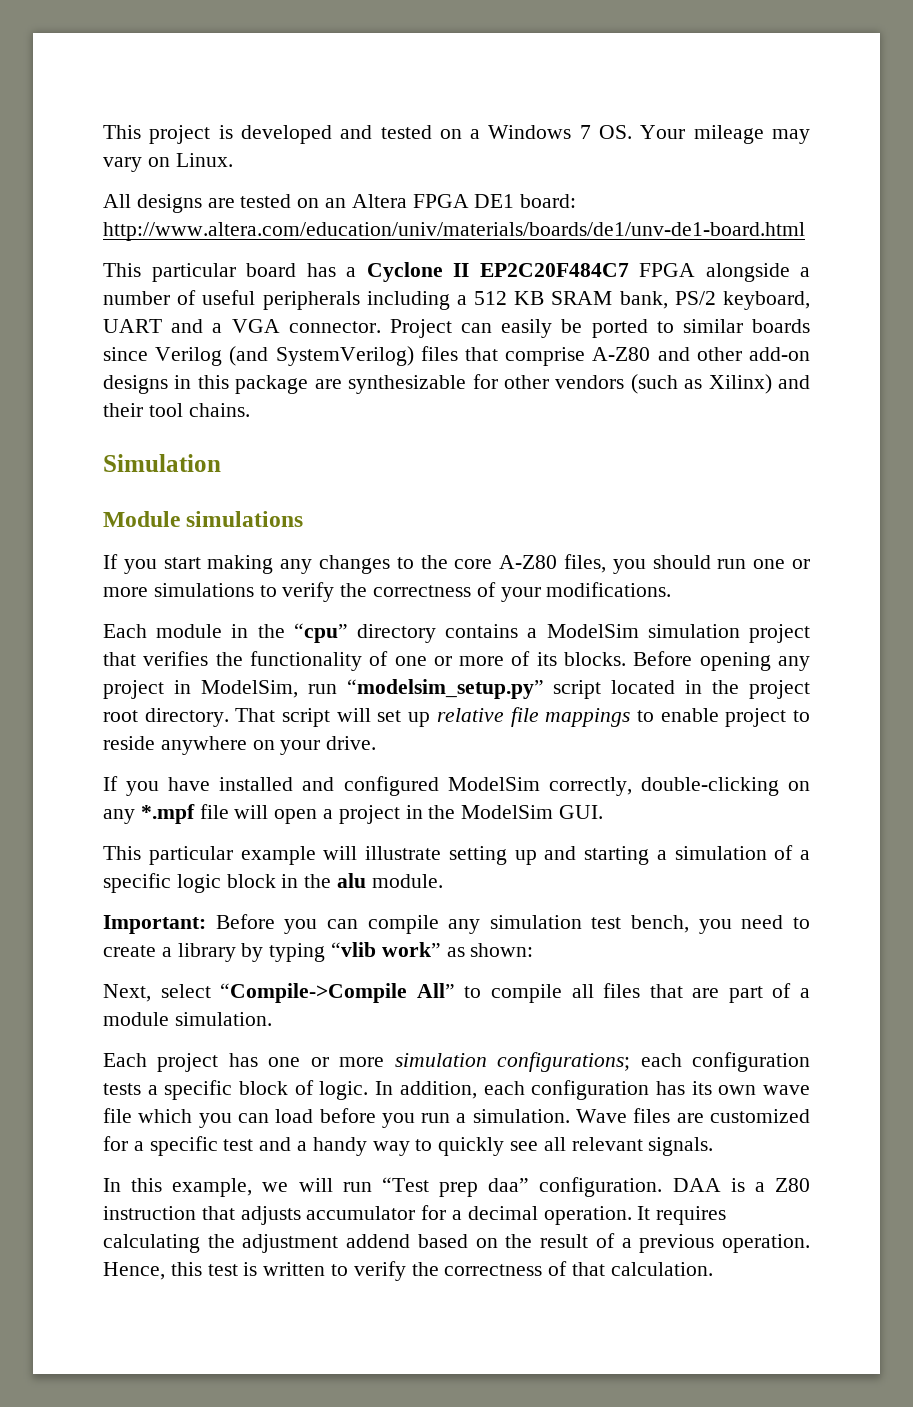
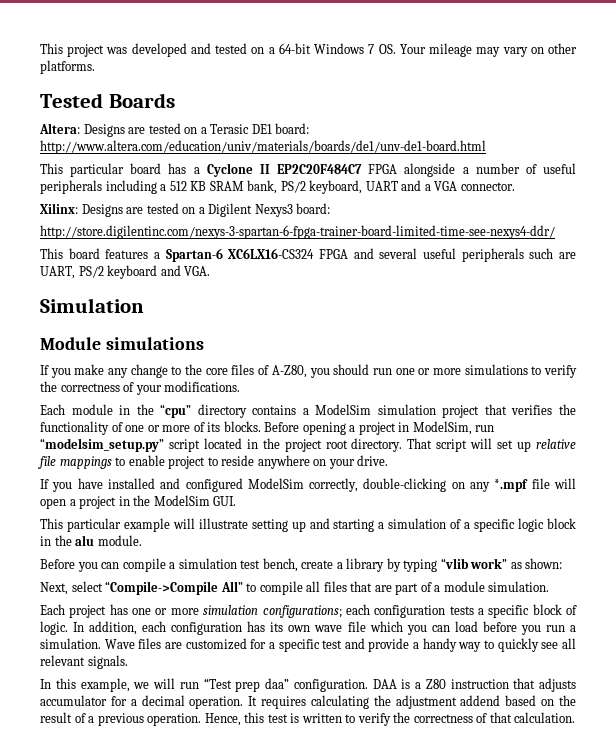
- This project is developed and tested on a Windows 7 OS. Your mileage may vary on Linux.
- All designs are tested on an Altera FPGA DE1 board: http://www.altera.com/education/univ/materials/boards/de1/unv-de1-board.html
+ This project was developed and tested on a 64-bit Windows 7 OS. Your mileage may vary on other platforms.
+ Tested Boards
+ Altera: Designs are tested on a Terasic DE1 board: http://www.altera.com/education/univ/materials/boards/de1/unv-de1-board.html
- This particular board has a Cyclone II EP2C20F484C7 FPGA alongside a number of useful peripherals including a 512 KB SRAM bank, PS/2 keyboard, UART and a VGA connector. Project can easily be ported to similar boards since Verilog (and SystemVerilog) files that comprise A-Z80 and other add-on designs in this package are synthesizable for other vendors (such as Xilinx) and their tool chains.
+ This particular board has a Cyclone II EP2C20F484C7 FPGA alongside a number of useful peripherals including a 512 KB SRAM bank, PS/2 keyboard, UART and a VGA connector.
+ Xilinx: Designs are tested on a Digilent Nexys3 board:
+ http://store.digilentinc.com/nexys-3-spartan-6-fpga-trainer-board-limited-time-see-nexys4-ddr/
+ This board features a Spartan-6 XC6LX16-CS324 FPGA and several useful peripherals such are UART, PS/2 keyboard and VGA.
- If you start making any changes to the core A-Z80 files, you should run one or more simulations to verify the correctness of your modifications.
+ If you make any change to the core files of A-Z80, you should run one or more simulations to verify the correctness of your modifications.
- Before opening any project in ModelSim, run “modelsim_setup.py” script located in the project root directory.
+ Before opening a project in ModelSim, run “modelsim_setup.py” script located in the project root directory.
- Important: Before you can compile any simulation test bench, you need to create a library by typing “vlib work” as shown:
+ Before you can compile a simulation test bench, create a library by typing “vlib work” as shown:
- Wave files are customized for a specific test and a handy way to quickly see all relevant signals.
+ Wave files are customized for a specific test and provide a handy way to quickly see all relevant signals.

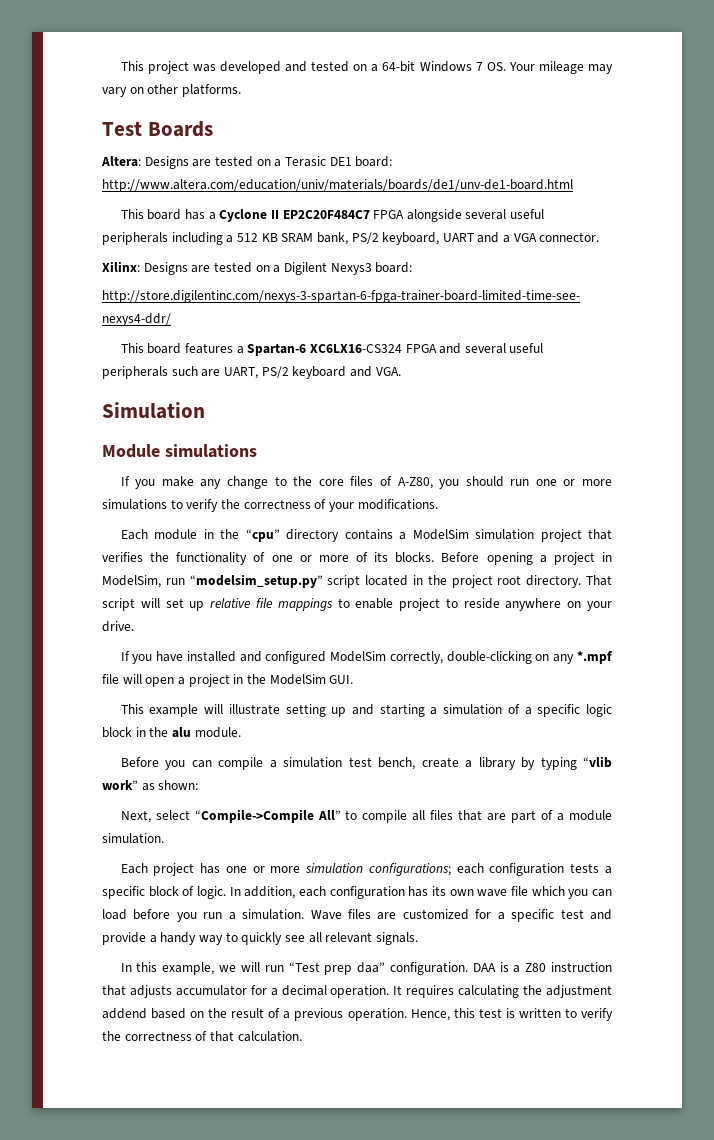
- Tested Boards
+ Test Boards
- This particular board has a Cyclone II EP2C20F484C7 FPGA alongside a number of useful peripherals including a 512 KB SRAM bank, PS/2 keyboard, UART and a VGA connector.
+ This board has a Cyclone II EP2C20F484C7 FPGA alongside several useful peripherals including a 512 KB SRAM bank, PS/2 keyboard, UART and a VGA connector.
- This particular example will illustrate setting up and starting a simulation of a specific logic block in the alu module.
+ This example will illustrate setting up and starting a simulation of a specific logic block in the alu module.

